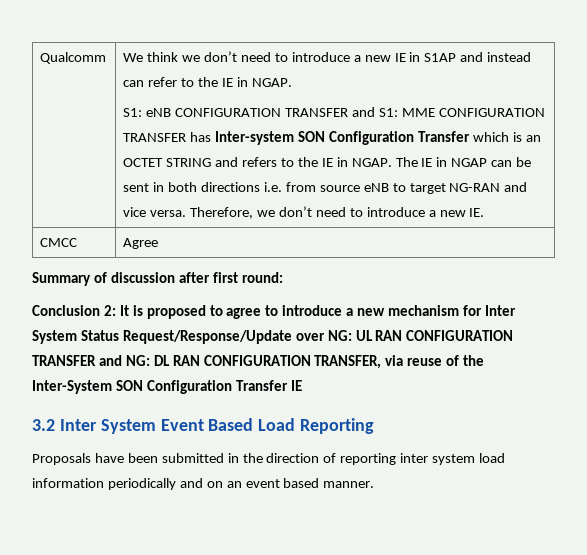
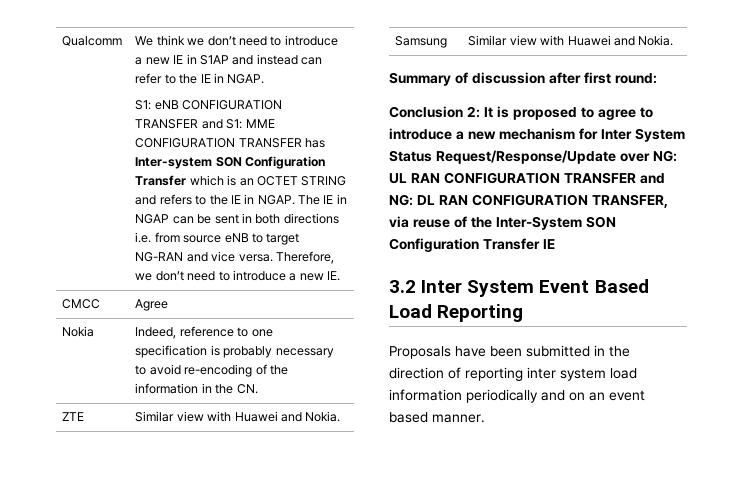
+ Nokia | Indeed, reference to one specification is probably necessary to avoid re-encoding of the information in the CN.
+ ZTE | Similar view with Huawei and Nokia.
+ Samsung | Similar view with Huawei and Nokia.

